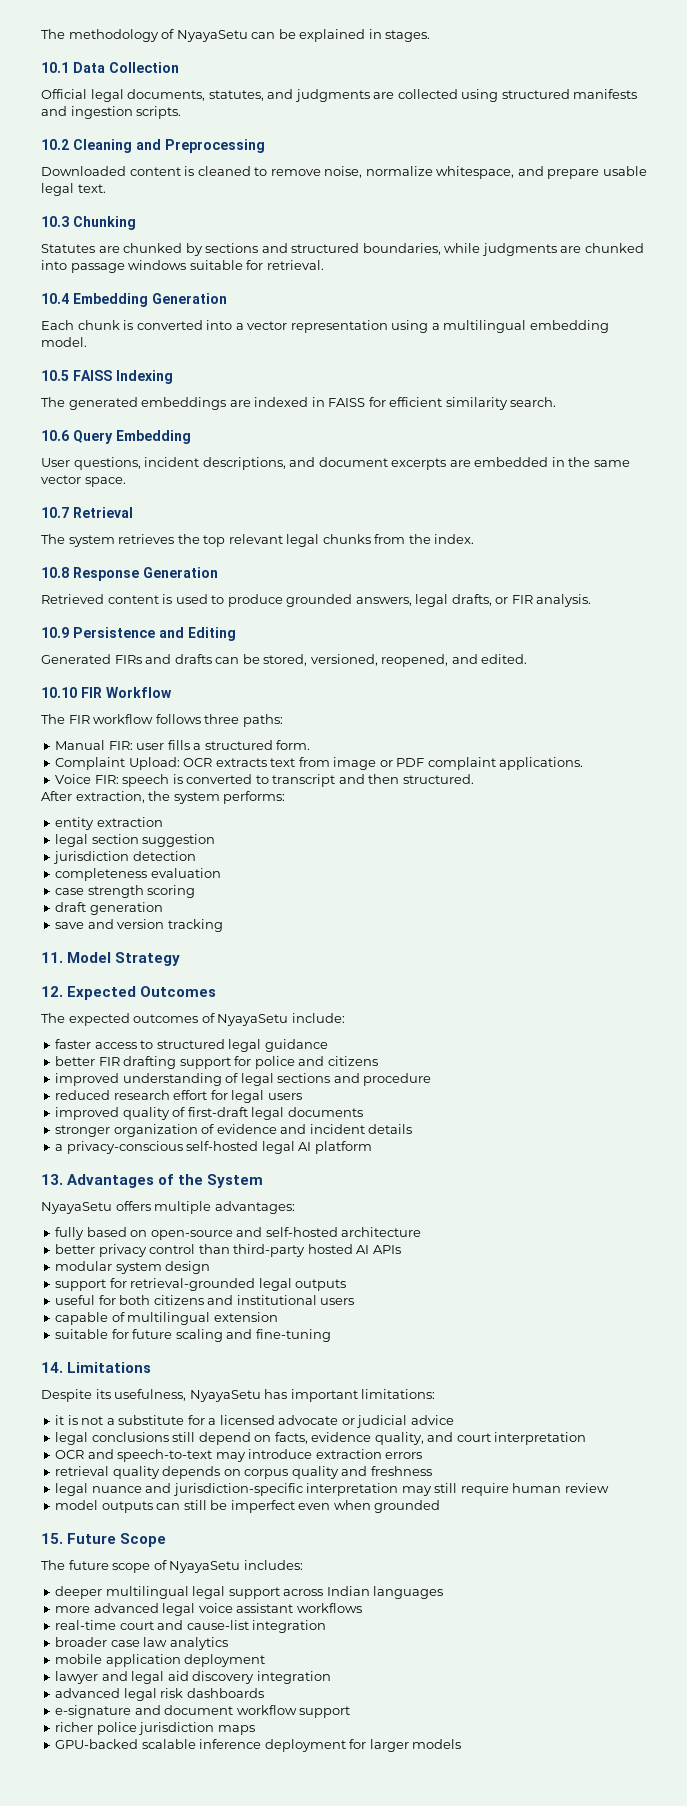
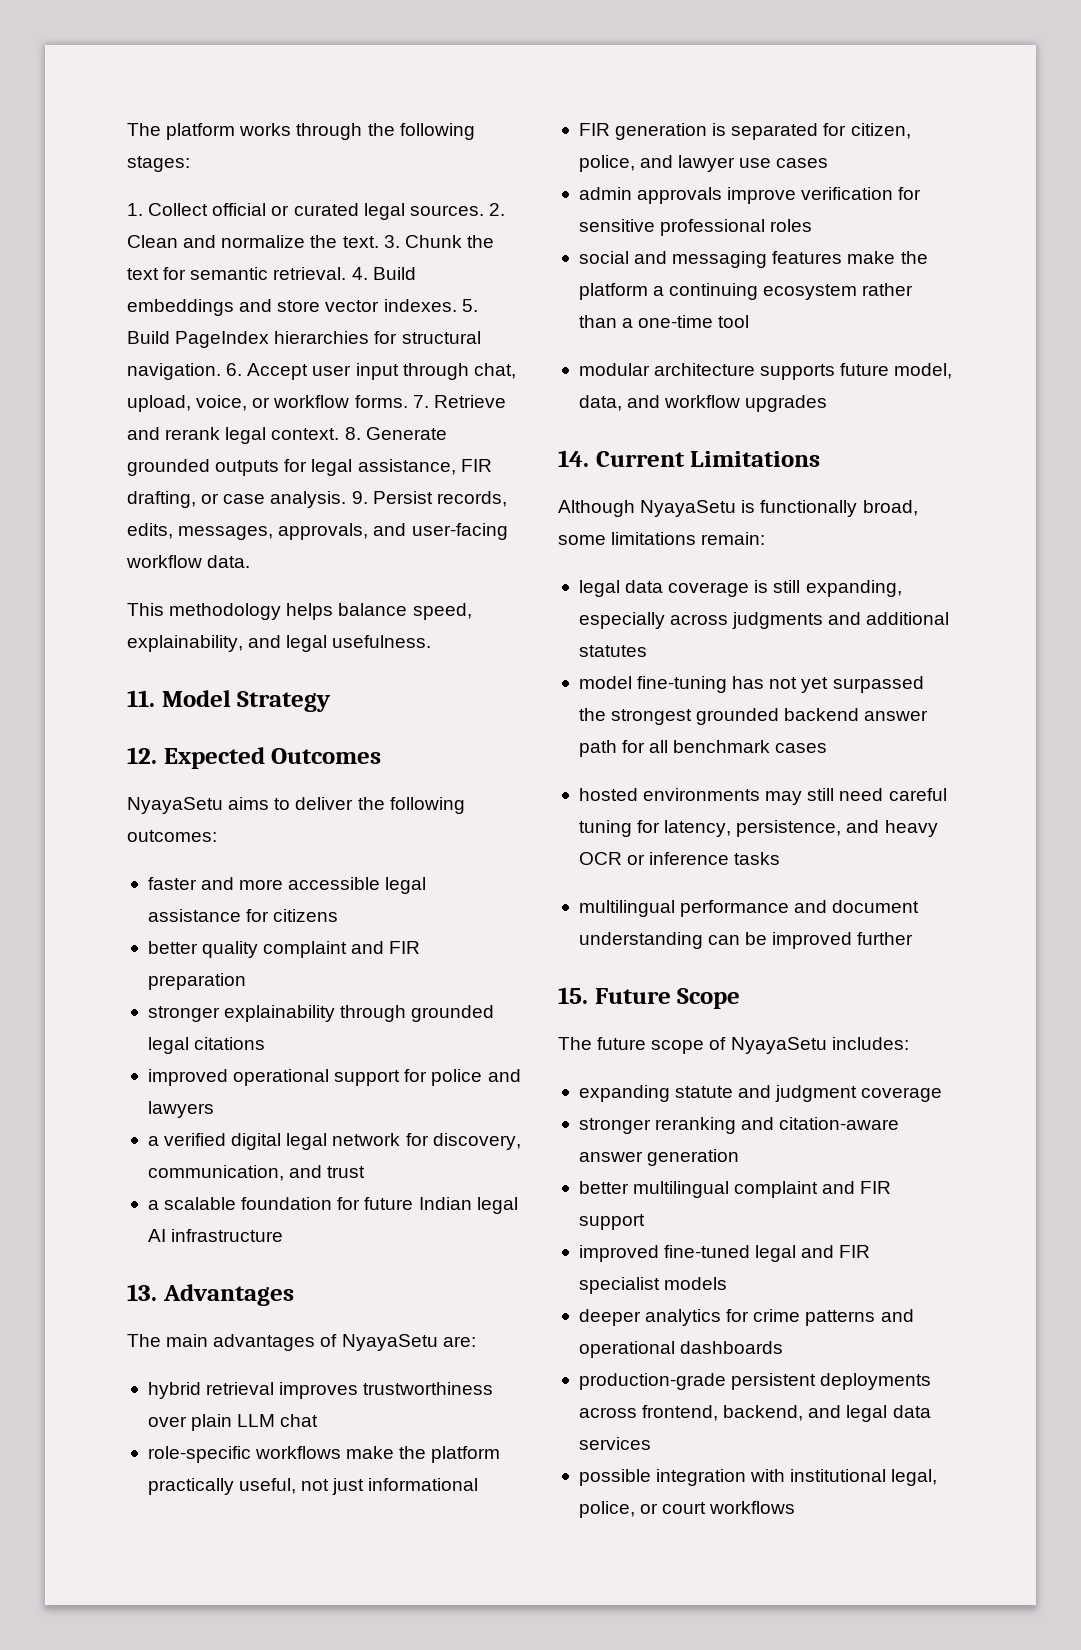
- The methodology of NyayaSetu can be explained in stages.
- 10.1 Data Collection
- Official legal documents, statutes, and judgments are collected using structured manifests and ingestion scripts.
- 10.2 Cleaning and Preprocessing
- Downloaded content is cleaned to remove noise, normalize whitespace, and prepare usable legal text.
- 10.3 Chunking
- Statutes are chunked by sections and structured boundaries, while judgments are chunked into passage windows suitable for retrieval.
- 10.4 Embedding Generation
- Each chunk is converted into a vector representation using a multilingual embedding model.
- 10.5 FAISS Indexing
- The generated embeddings are indexed in FAISS for efficient similarity search.
- 10.6 Query Embedding
- User questions, incident descriptions, and document excerpts are embedded in the same vector space.
- 10.7 Retrieval
- The system retrieves the top relevant legal chunks from the index.
- 10.8 Response Generation
- Retrieved content is used to produce grounded answers, legal drafts, or FIR analysis.
- 10.9 Persistence and Editing
- Generated FIRs and drafts can be stored, versioned, reopened, and edited.
- 10.10 FIR Workflow
- The FIR workflow follows three paths:
- Manual FIR: user fills a structured form.
- Complaint Upload: OCR extracts text from image or PDF complaint applications.
- Voice FIR: speech is converted to transcript and then structured.
- After extraction, the system performs:
- entity extraction
- legal section suggestion
- jurisdiction detection
- completeness evaluation
- case strength scoring
- draft generation
- save and version tracking
+ The platform works through the following stages:
+ 1. Collect official or curated legal sources. 2. Clean and normalize the text. 3. Chunk the text for semantic retrieval. 4. Build embeddings and store vector indexes. 5. Build PageIndex hierarchies for structural navigation. 6. Accept user input through chat, upload, voice, or workflow forms. 7. Retrieve and rerank legal context. 8. Generate grounded outputs for legal assistance, FIR drafting, or case analysis. 9. Persist records, edits, messages, approvals, and user-facing workflow data.
+ This methodology helps balance speed, explainability, and legal usefulness.
- The expected outcomes of NyayaSetu include:
- faster access to structured legal guidance
- better FIR drafting support for police and citizens
- improved understanding of legal sections and procedure
- reduced research effort for legal users
- improved quality of first-draft legal documents
- stronger organization of evidence and incident details
- a privacy-conscious self-hosted legal AI platform
+ NyayaSetu aims to deliver the following outcomes:
+ faster and more accessible legal assistance for citizens
+ better quality complaint and FIR preparation
+ stronger explainability through grounded legal citations
+ improved operational support for police and lawyers
+ a verified digital legal network for discovery, communication, and trust
+ a scalable foundation for future Indian legal AI infrastructure
- 13. Advantages of the System
- NyayaSetu offers multiple advantages:
- fully based on open-source and self-hosted architecture
- better privacy control than third-party hosted AI APIs
- modular system design
- support for retrieval-grounded legal outputs
- useful for both citizens and institutional users
- capable of multilingual extension
- suitable for future scaling and fine-tuning
+ 13. Advantages
+ The main advantages of NyayaSetu are:
+ hybrid retrieval improves trustworthiness over plain LLM chat
+ role-specific workflows make the platform practically useful, not just informational
+ FIR generation is separated for citizen, police, and lawyer use cases
+ admin approvals improve verification for sensitive professional roles
+ social and messaging features make the platform a continuing ecosystem rather than a one-time tool
+ modular architecture supports future model, data, and workflow upgrades
- 14. Limitations
+ 14. Current Limitations
- Despite its usefulness, NyayaSetu has important limitations:
- it is not a substitute for a licensed advocate or judicial advice
- legal conclusions still depend on facts, evidence quality, and court interpretation
- OCR and speech-to-text may introduce extraction errors
- retrieval quality depends on corpus quality and freshness
- legal nuance and jurisdiction-specific interpretation may still require human review
- model outputs can still be imperfect even when grounded
+ Although NyayaSetu is functionally broad, some limitations remain:
+ legal data coverage is still expanding, especially across judgments and additional statutes
+ model fine-tuning has not yet surpassed the strongest grounded backend answer path for all benchmark cases
+ hosted environments may still need careful tuning for latency, persistence, and heavy OCR or inference tasks
+ multilingual performance and document understanding can be improved further
- deeper multilingual legal support across Indian languages
- more advanced legal voice assistant workflows
- real-time court and cause-list integration
- broader case law analytics
- mobile application deployment
- lawyer and legal aid discovery integration
- advanced legal risk dashboards
- e-signature and document workflow support
- richer police jurisdiction maps
- GPU-backed scalable inference deployment for larger models
+ expanding statute and judgment coverage
+ stronger reranking and citation-aware answer generation
+ better multilingual complaint and FIR support
+ improved fine-tuned legal and FIR specialist models
+ deeper analytics for crime patterns and operational dashboards
+ production-grade persistent deployments across frontend, backend, and legal data services
+ possible integration with institutional legal, police, or court workflows

